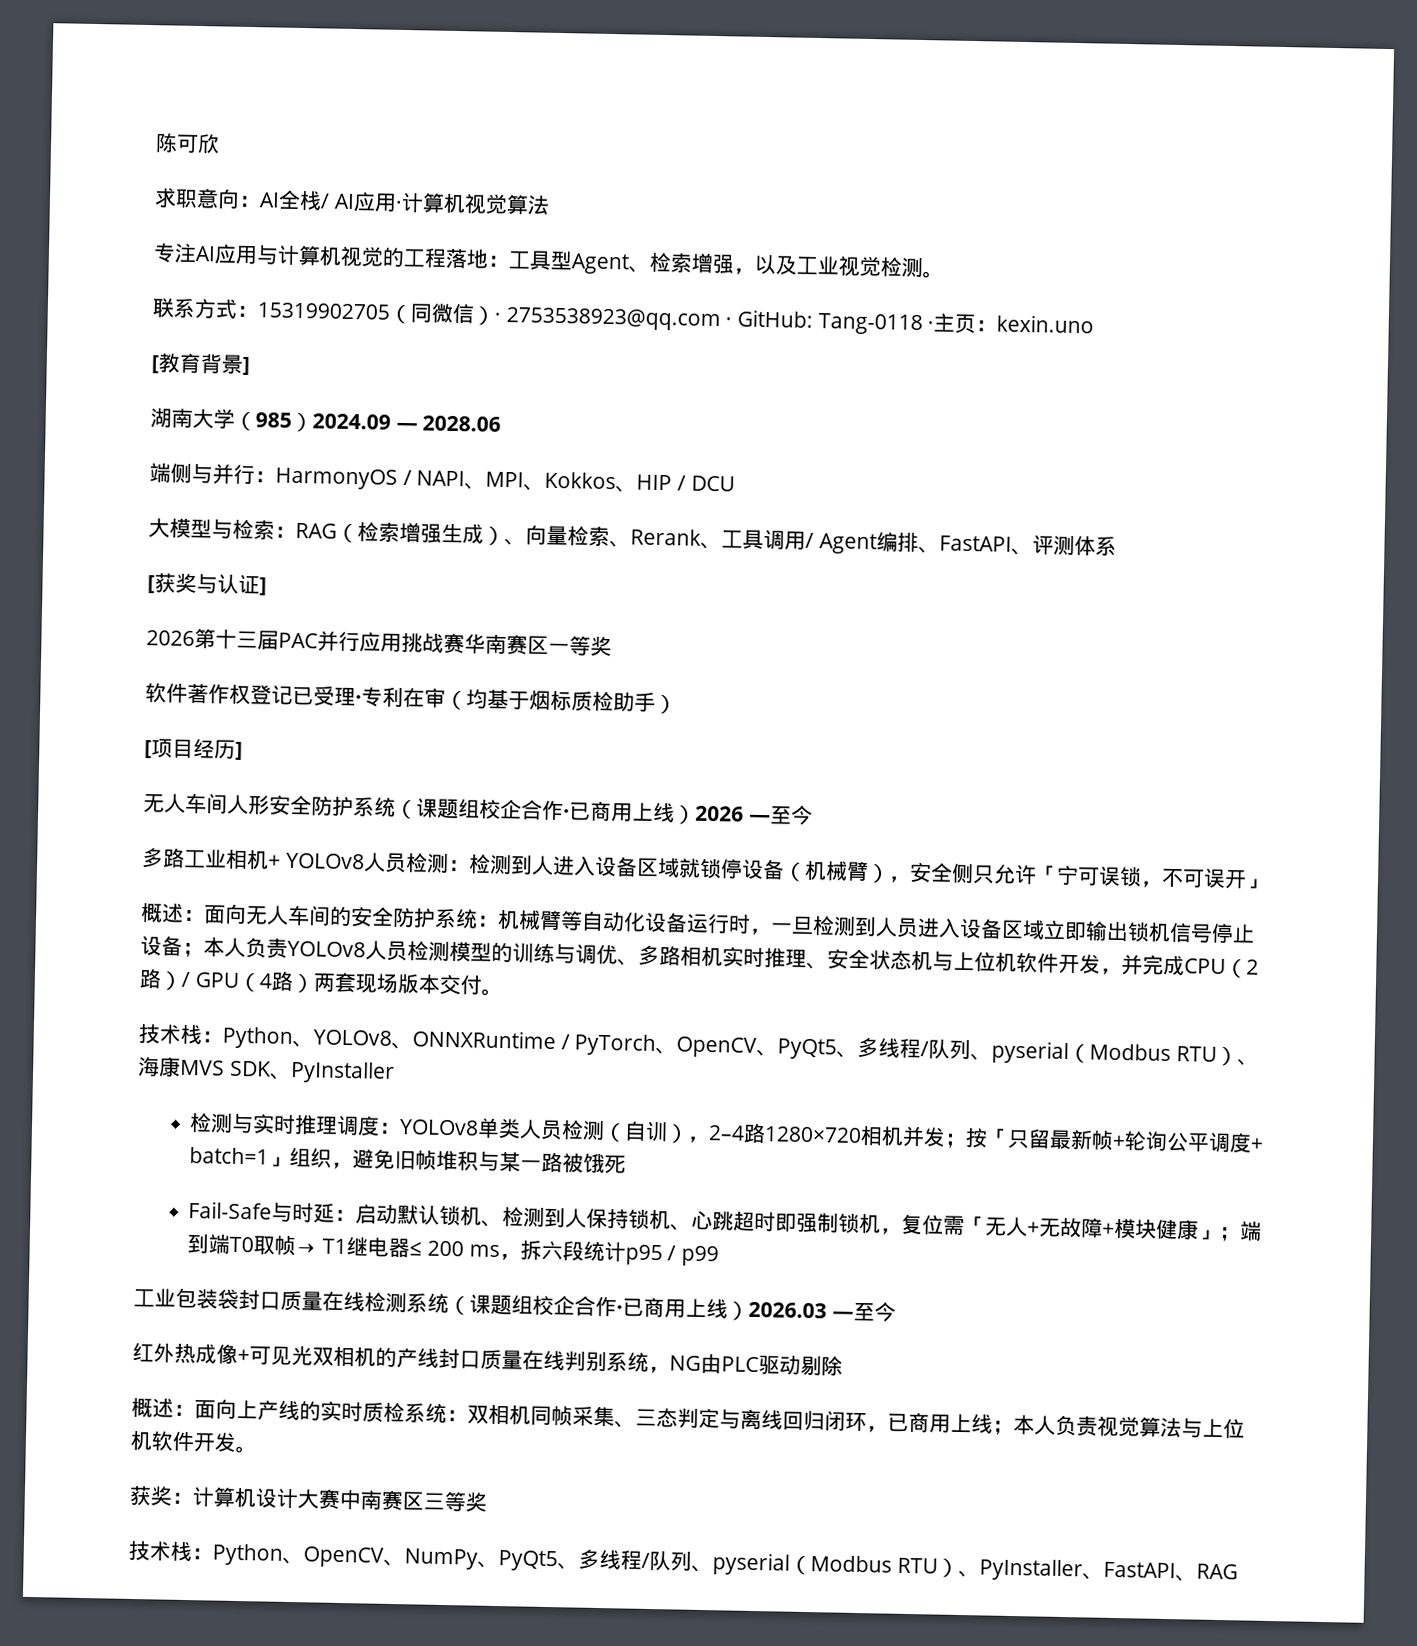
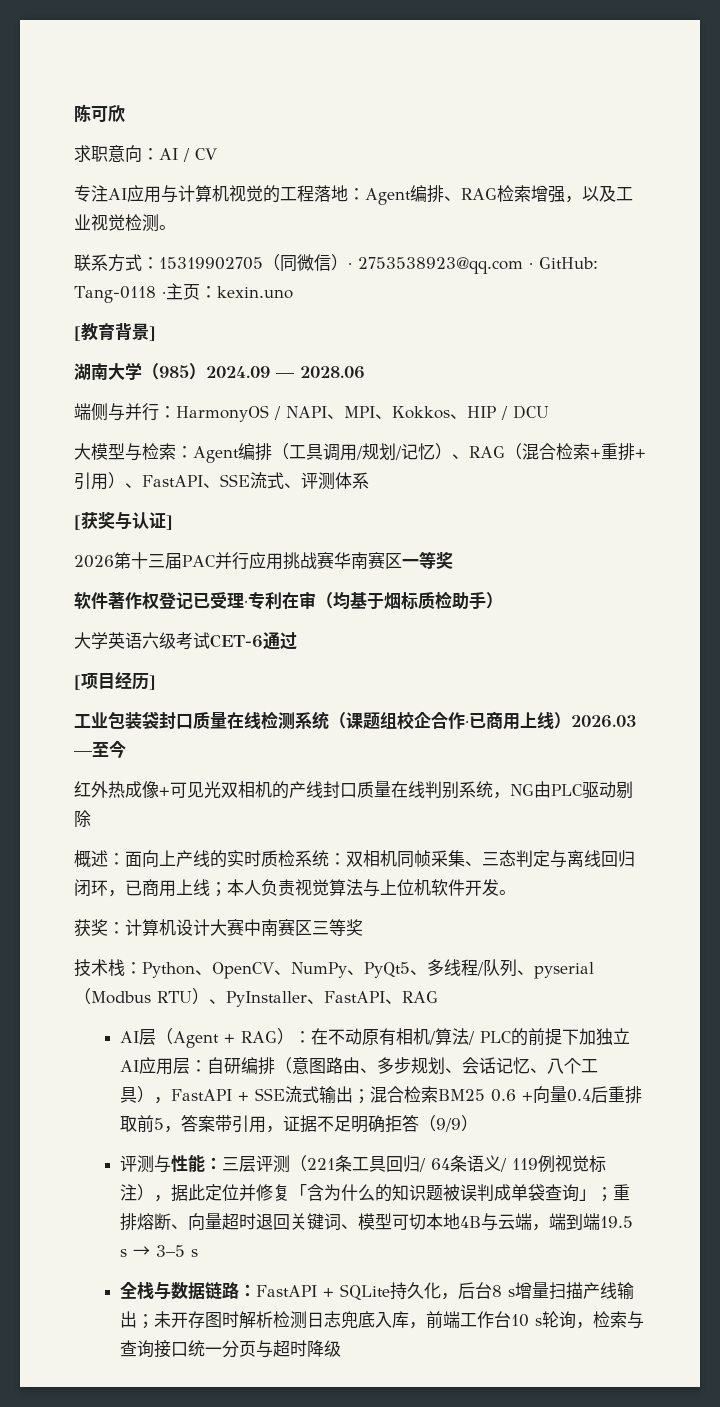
- 求职意向：AI全栈/ AI应用·计算机视觉算法
+ 求职意向：AI / CV
- 专注AI应用与计算机视觉的工程落地：工具型Agent、检索增强，以及工业视觉检测。
+ 专注AI应用与计算机视觉的工程落地：Agent编排、RAG检索增强，以及工业视觉检测。
- 大模型与检索：RAG（检索增强生成）、向量检索、Rerank、工具调用/ Agent编排、FastAPI、评测体系
+ 大模型与检索：Agent编排（工具调用/规划/记忆）、RAG（混合检索+重排+引用）、FastAPI、SSE流式、评测体系
+ 大学英语六级考试CET-6通过
  [项目经历]
- 无人车间人形安全防护系统（课题组校企合作·已商用上线）2026 —至今
- 多路工业相机+ YOLOv8人员检测：检测到人进入设备区域就锁停设备（机械臂），安全侧只允许「宁可误锁，不可误开」
- 概述：面向无人车间的安全防护系统：机械臂等自动化设备运行时，一旦检测到人员进入设备区域立即输出锁机信号停止设备；本人负责YOLOv8人员检测模型的训练与调优、多路相机实时推理、安全状态机与上位机软件开发，并完成CPU（2路）/ GPU（4路）两套现场版本交付。
- 技术栈：Python、YOLOv8、ONNXRuntime / PyTorch、OpenCV、PyQt5、多线程/队列、pyserial（Modbus RTU）、海康MVS SDK、PyInstaller
- 检测与实时推理调度：YOLOv8单类人员检测（自训），2–4路1280×720相机并发；按「只留最新帧+轮询公平调度+ batch=1」组织，避免旧帧堆积与某一路被饿死
- Fail-Safe与时延：启动默认锁机、检测到人保持锁机、心跳超时即强制锁机，复位需「无人+无故障+模块健康」；端到端T0取帧→ T1继电器≤ 200 ms，拆六段统计p95 / p99
+ AI层（Agent + RAG）：在不动原有相机/算法/ PLC的前提下加独立AI应用层：自研编排（意图路由、多步规划、会话记忆、八个工具），FastAPI + SSE流式输出；混合检索BM25 0.6 +向量0.4后重排取前5，答案带引用，证据不足明确拒答（9/9）
+ 评测与性能：三层评测（221条工具回归/ 64条语义/ 119例视觉标注），据此定位并修复「含为什么的知识题被误判成单袋查询」；重排熔断、向量超时退回关键词、模型可切本地4B与云端，端到端19.5 s → 3–5 s
+ 全栈与数据链路：FastAPI + SQLite持久化，后台8 s增量扫描产线输出；未开存图时解析检测日志兜底入库，前端工作台10 s轮询，检索与查询接口统一分页与超时降级

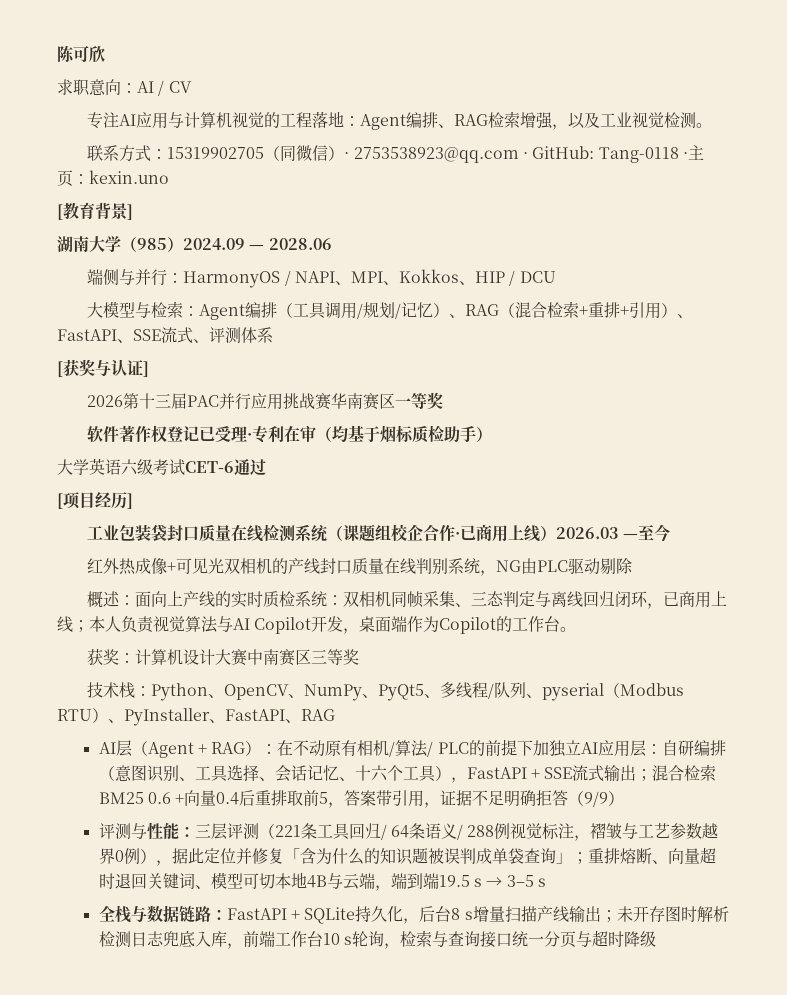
- 概述：面向上产线的实时质检系统：双相机同帧采集、三态判定与离线回归闭环，已商用上线；本人负责视觉算法与上位机软件开发。
+ 概述：面向上产线的实时质检系统：双相机同帧采集、三态判定与离线回归闭环，已商用上线；本人负责视觉算法与AI Copilot开发，桌面端作为Copilot的工作台。
- AI层（Agent + RAG）：在不动原有相机/算法/ PLC的前提下加独立AI应用层：自研编排（意图路由、多步规划、会话记忆、八个工具），FastAPI + SSE流式输出；混合检索BM25 0.6 +向量0.4后重排取前5，答案带引用，证据不足明确拒答（9/9）
+ AI层（Agent + RAG）：在不动原有相机/算法/ PLC的前提下加独立AI应用层：自研编排（意图识别、工具选择、会话记忆、十六个工具），FastAPI + SSE流式输出；混合检索BM25 0.6 +向量0.4后重排取前5，答案带引用，证据不足明确拒答（9/9）
- 评测与性能：三层评测（221条工具回归/ 64条语义/ 119例视觉标注），据此定位并修复「含为什么的知识题被误判成单袋查询」；重排熔断、向量超时退回关键词、模型可切本地4B与云端，端到端19.5 s → 3–5 s
+ 评测与性能：三层评测（221条工具回归/ 64条语义/ 288例视觉标注，褶皱与工艺参数越界0例），据此定位并修复「含为什么的知识题被误判成单袋查询」；重排熔断、向量超时退回关键词、模型可切本地4B与云端，端到端19.5 s → 3–5 s

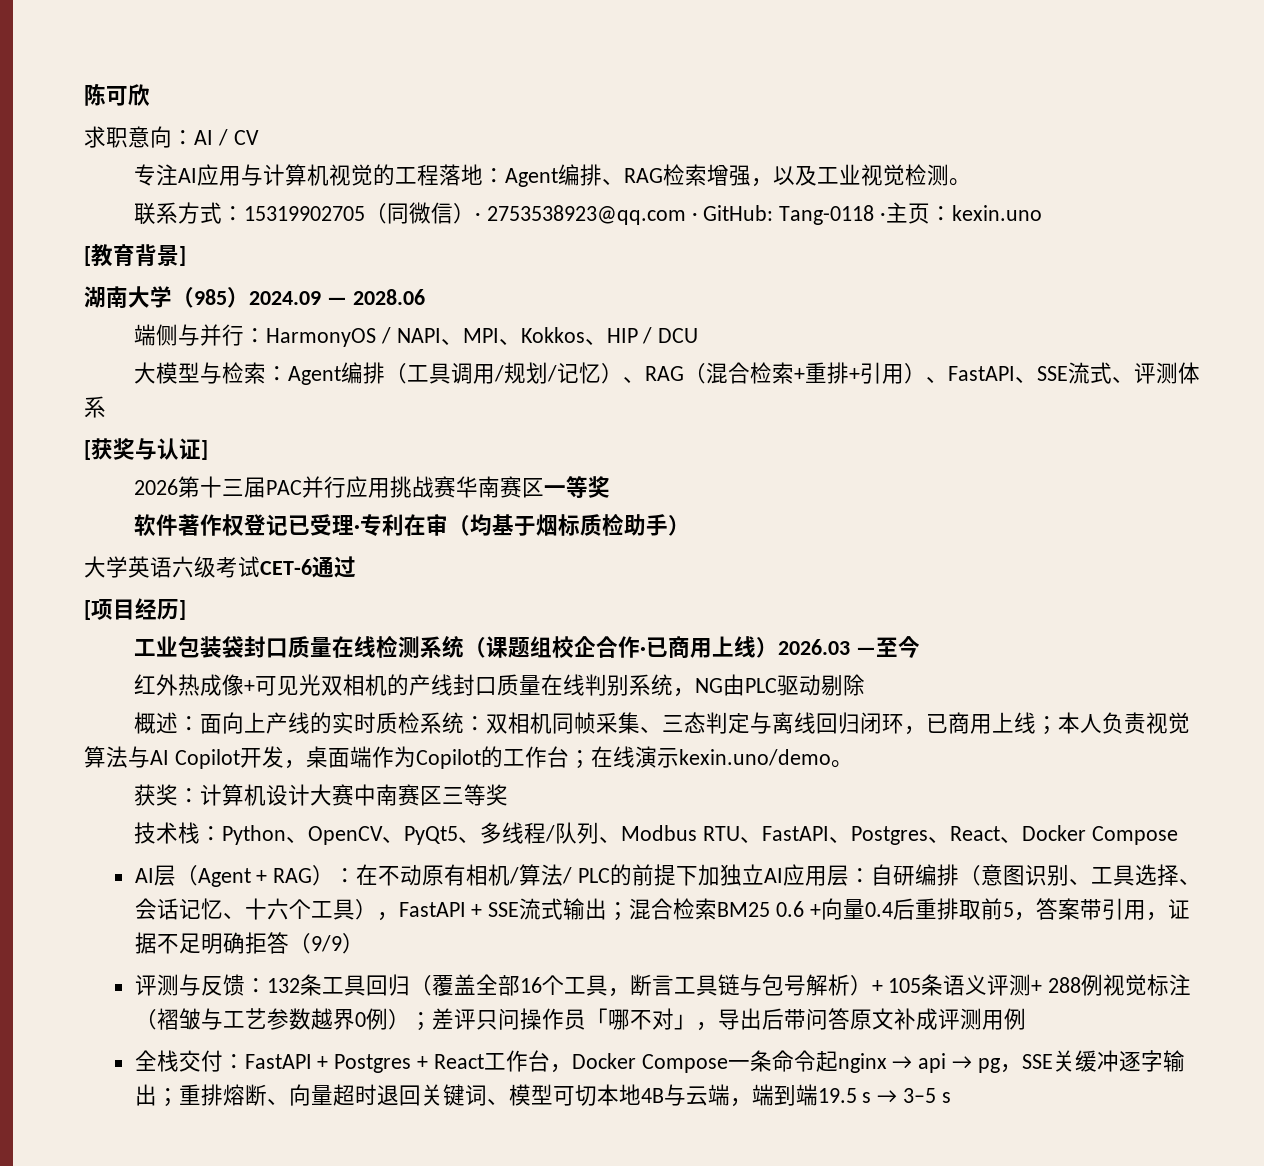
- 概述：面向上产线的实时质检系统：双相机同帧采集、三态判定与离线回归闭环，已商用上线；本人负责视觉算法与AI Copilot开发，桌面端作为Copilot的工作台。
+ 概述：面向上产线的实时质检系统：双相机同帧采集、三态判定与离线回归闭环，已商用上线；本人负责视觉算法与AI Copilot开发，桌面端作为Copilot的工作台；在线演示kexin.uno/demo。
- 技术栈：Python、OpenCV、NumPy、PyQt5、多线程/队列、pyserial（Modbus RTU）、PyInstaller、FastAPI、RAG
+ 技术栈：Python、OpenCV、PyQt5、多线程/队列、Modbus RTU、FastAPI、Postgres、React、Docker Compose
- 评测与性能：三层评测（221条工具回归/ 64条语义/ 288例视觉标注，褶皱与工艺参数越界0例），据此定位并修复「含为什么的知识题被误判成单袋查询」；重排熔断、向量超时退回关键词、模型可切本地4B与云端，端到端19.5 s → 3–5 s
+ 评测与反馈：132条工具回归（覆盖全部16个工具，断言工具链与包号解析）+ 105条语义评测+ 288例视觉标注（褶皱与工艺参数越界0例）；差评只问操作员「哪不对」，导出后带问答原文补成评测用例
+ 全栈交付：FastAPI + Postgres + React工作台，Docker Compose一条命令起nginx → api → pg，SSE关缓冲逐字输出；重排熔断、向量超时退回关键词、模型可切本地4B与云端，端到端19.5 s → 3–5 s
- 全栈与数据链路：FastAPI + SQLite持久化，后台8 s增量扫描产线输出；未开存图时解析检测日志兜底入库，前端工作台10 s轮询，检索与查询接口统一分页与超时降级

